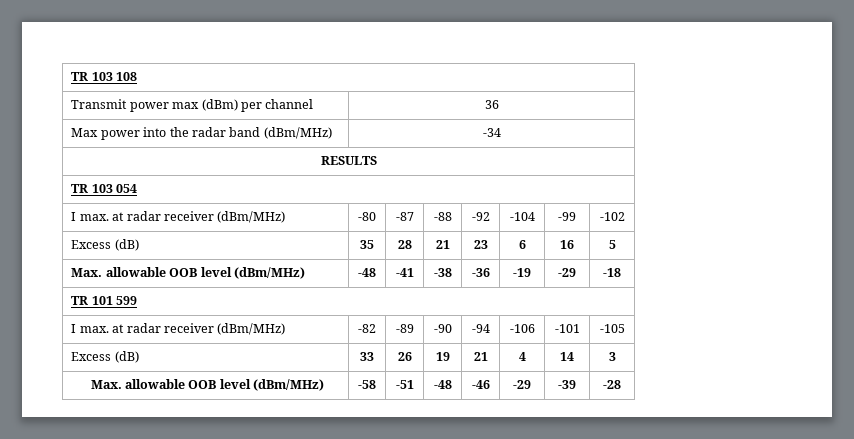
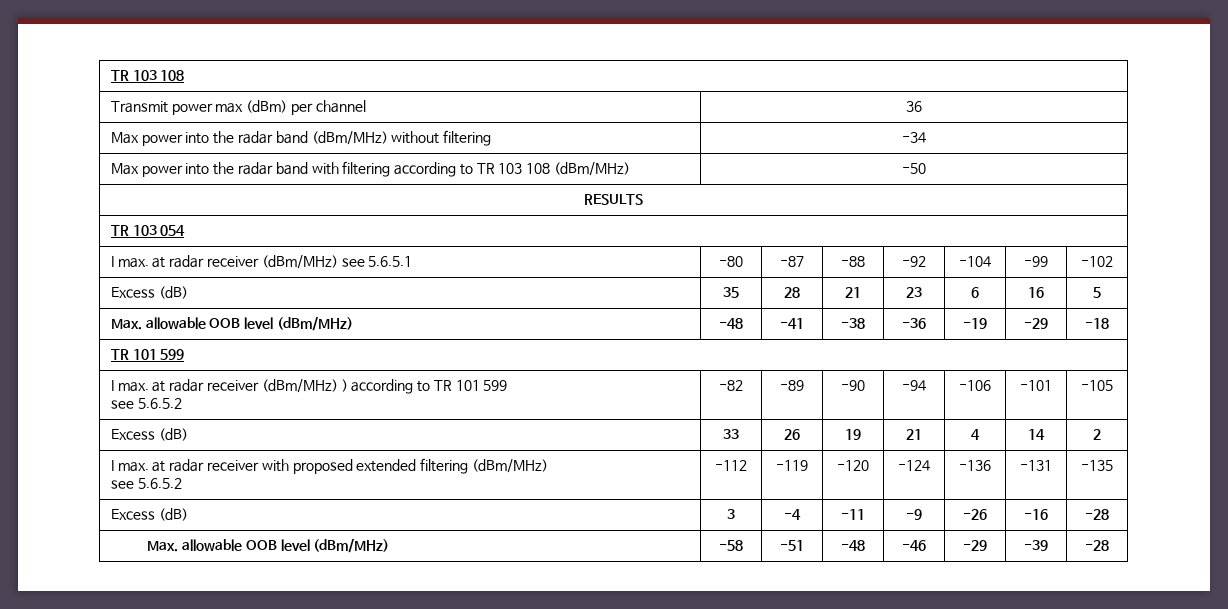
- Max power into the radar band (dBm/MHz) | -34
+ Max power into the radar band (dBm/MHz) without filtering | -34
+ Max power into the radar band with filtering according to TR 103 108 (dBm/MHz) | -50
- I max. at radar receiver (dBm/MHz) | -80 | -87 | -88 | -92 | -104 | -99 | -102
+ I max. at radar receiver (dBm/MHz) see 5.6.5.1 | -80 | -87 | -88 | -92 | -104 | -99 | -102
- I max. at radar receiver (dBm/MHz) | -82 | -89 | -90 | -94 | -106 | -101 | -105
+ I max. at radar receiver (dBm/MHz) ) according to TR 101 599
+ see 5.6.5.2 | -82 | -89 | -90 | -94 | -106 | -101 | -105
- Excess (dB) | 33 | 26 | 19 | 21 | 4 | 14 | 3
+ Excess (dB) | 33 | 26 | 19 | 21 | 4 | 14 | 2
+ I max. at radar receiver with proposed extended filtering (dBm/MHz)
+ see 5.6.5.2 | -112 | -119 | -120 | -124 | -136 | -131 | -135
+ Excess (dB) | 3 | -4 | -11 | -9 | -26 | -16 | -28

